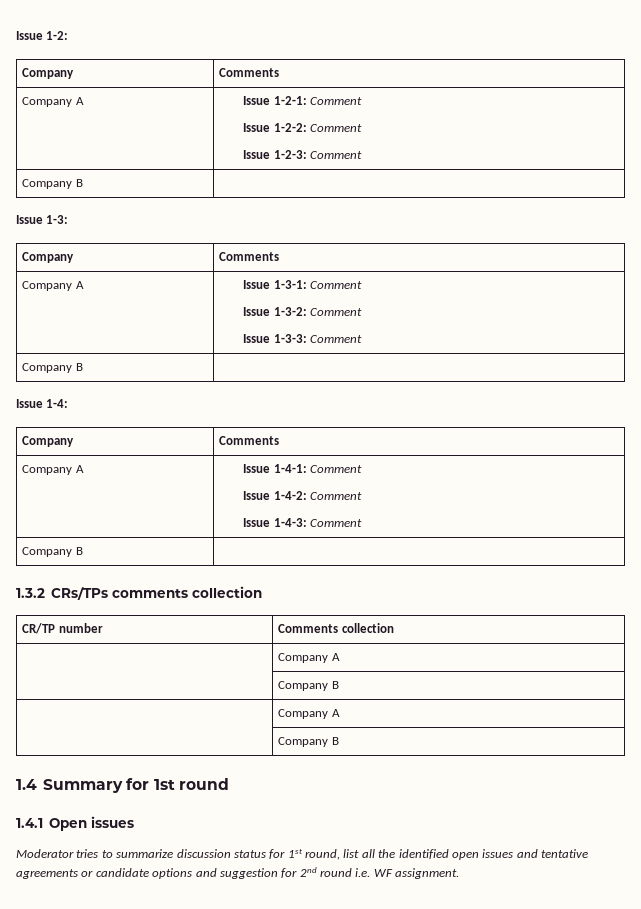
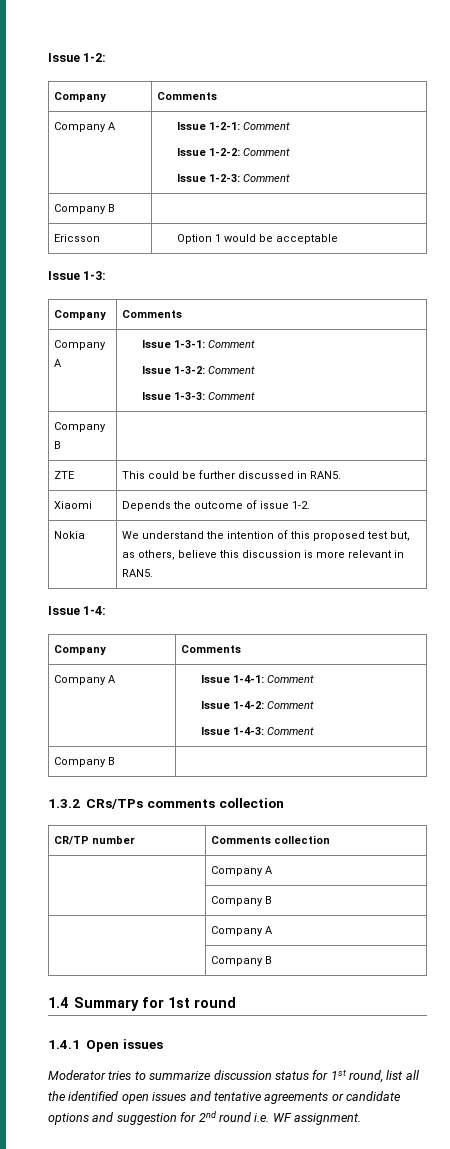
+ Ericsson | Option 1 would be acceptable
+ ZTE | This could be further discussed in RAN5.
+ Xiaomi | Depends the outcome of issue 1-2.
+ Nokia | We understand the intention of this proposed test but, as others, believe this discussion is more relevant in RAN5.

